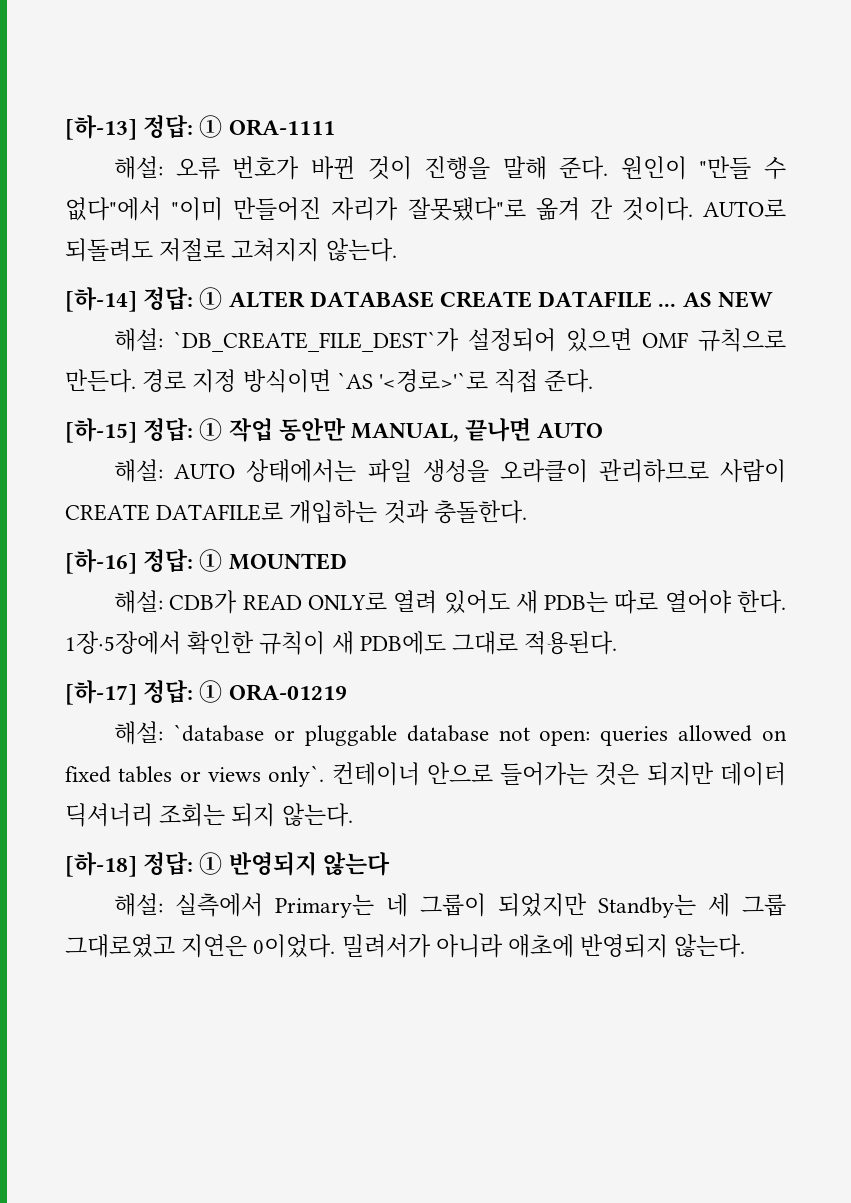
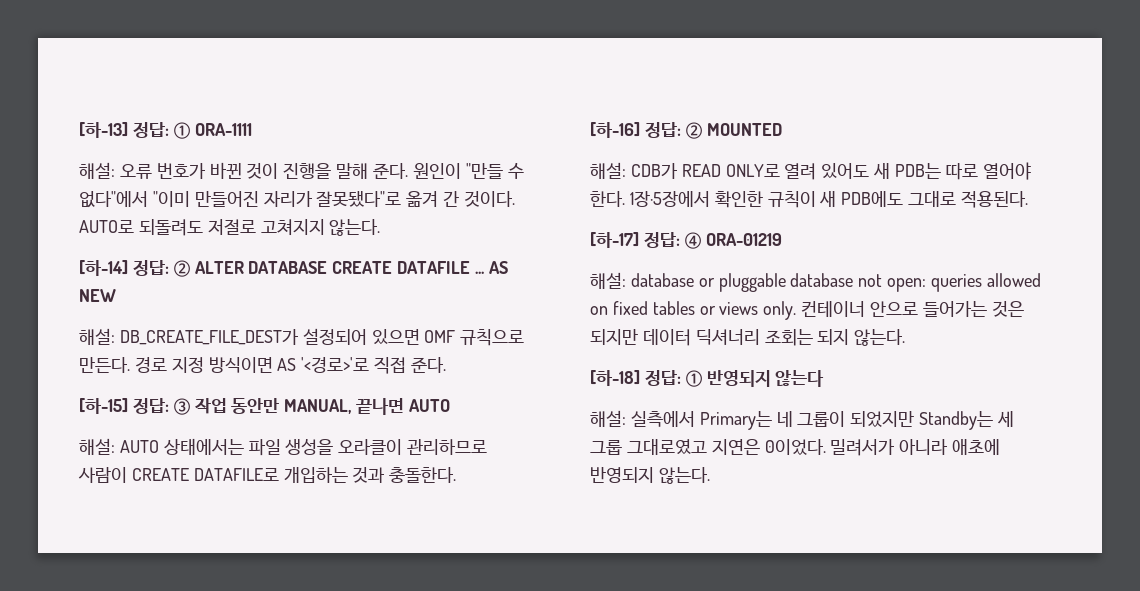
- [하-14] 정답: ① ALTER DATABASE CREATE DATAFILE ...
+ [하-14] 정답: ② ALTER DATABASE CREATE DATAFILE ...
- 해설: `DB_CREATE_FILE_DEST`가 설정되어 있으면 OMF 규칙으로 만든다.
+ 해설: DB_CREATE_FILE_DEST가 설정되어 있으면 OMF 규칙으로 만든다.
- 경로 지정 방식이면 `AS '<경로>'`로 직접 준다.
+ 경로 지정 방식이면 AS '<경로>'로 직접 준다.
- [하-15] 정답: ① 작업 동안만 MANUAL, 끝나면 AUTO
+ [하-15] 정답: ③ 작업 동안만 MANUAL, 끝나면 AUTO
- [하-16] 정답: ① MOUNTED
+ [하-16] 정답: ② MOUNTED
- [하-17] 정답: ① ORA-01219
+ [하-17] 정답: ④ ORA-01219
- 해설: `database or pluggable database not open: queries allowed on fixed tables or views only`.
+ 해설: database or pluggable database not open: queries allowed on fixed tables or views only.

